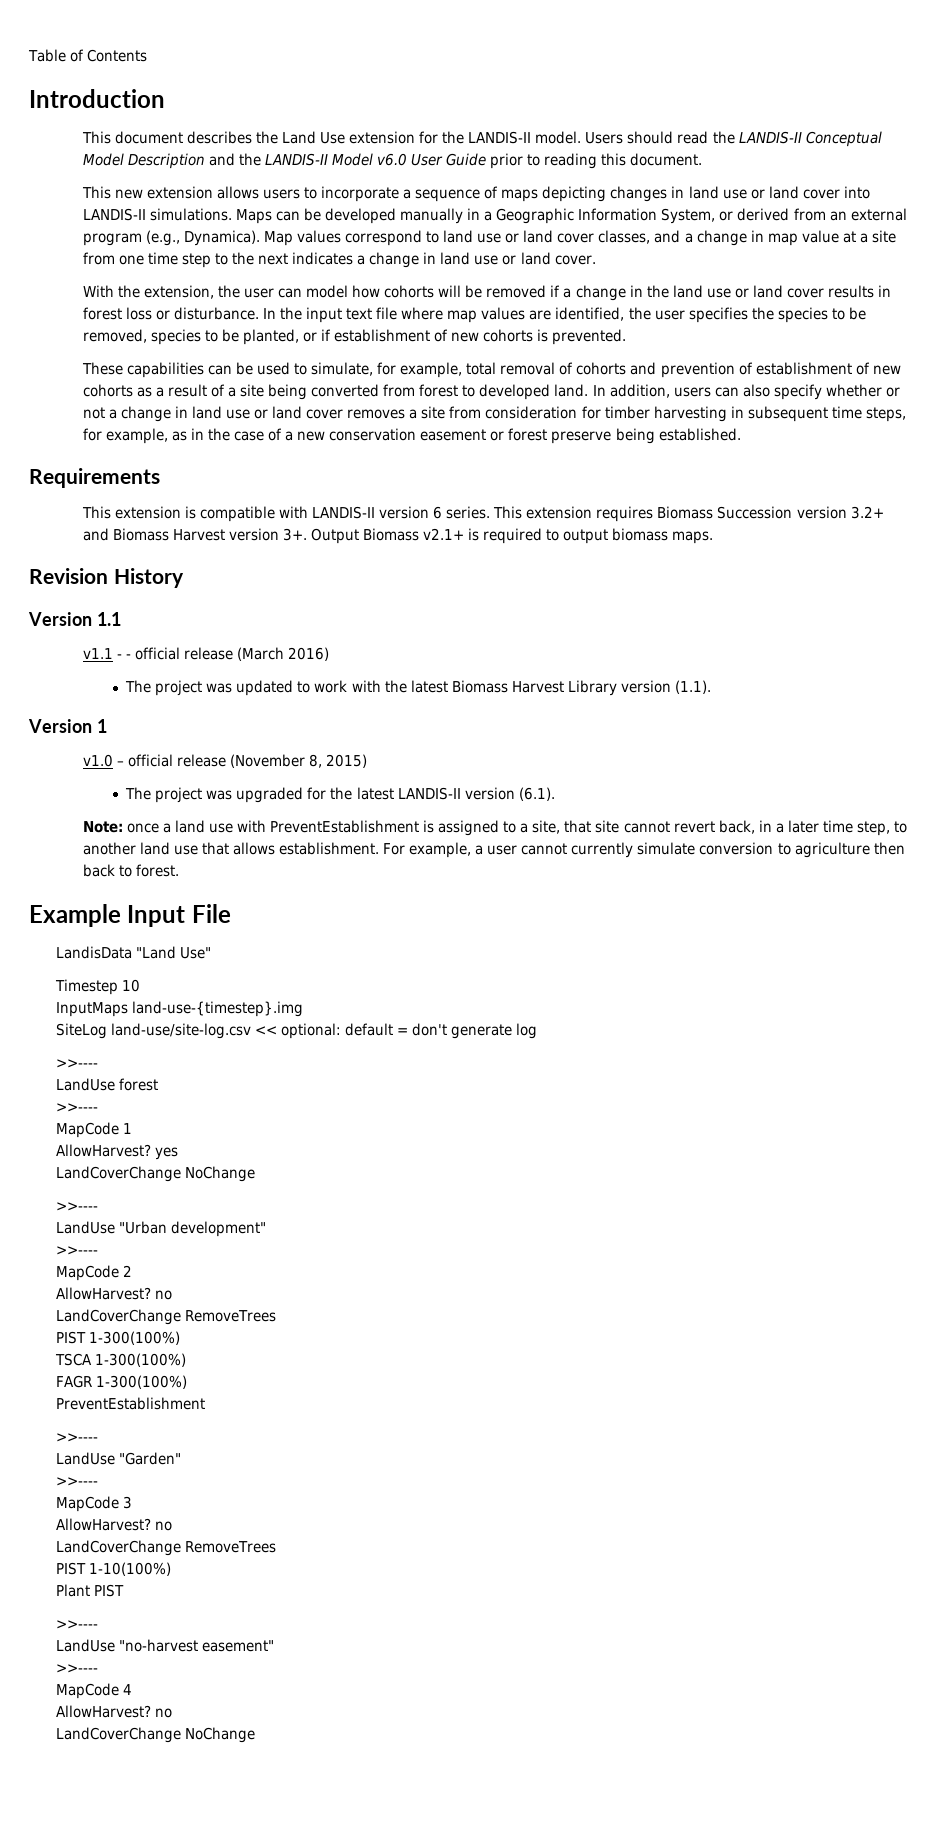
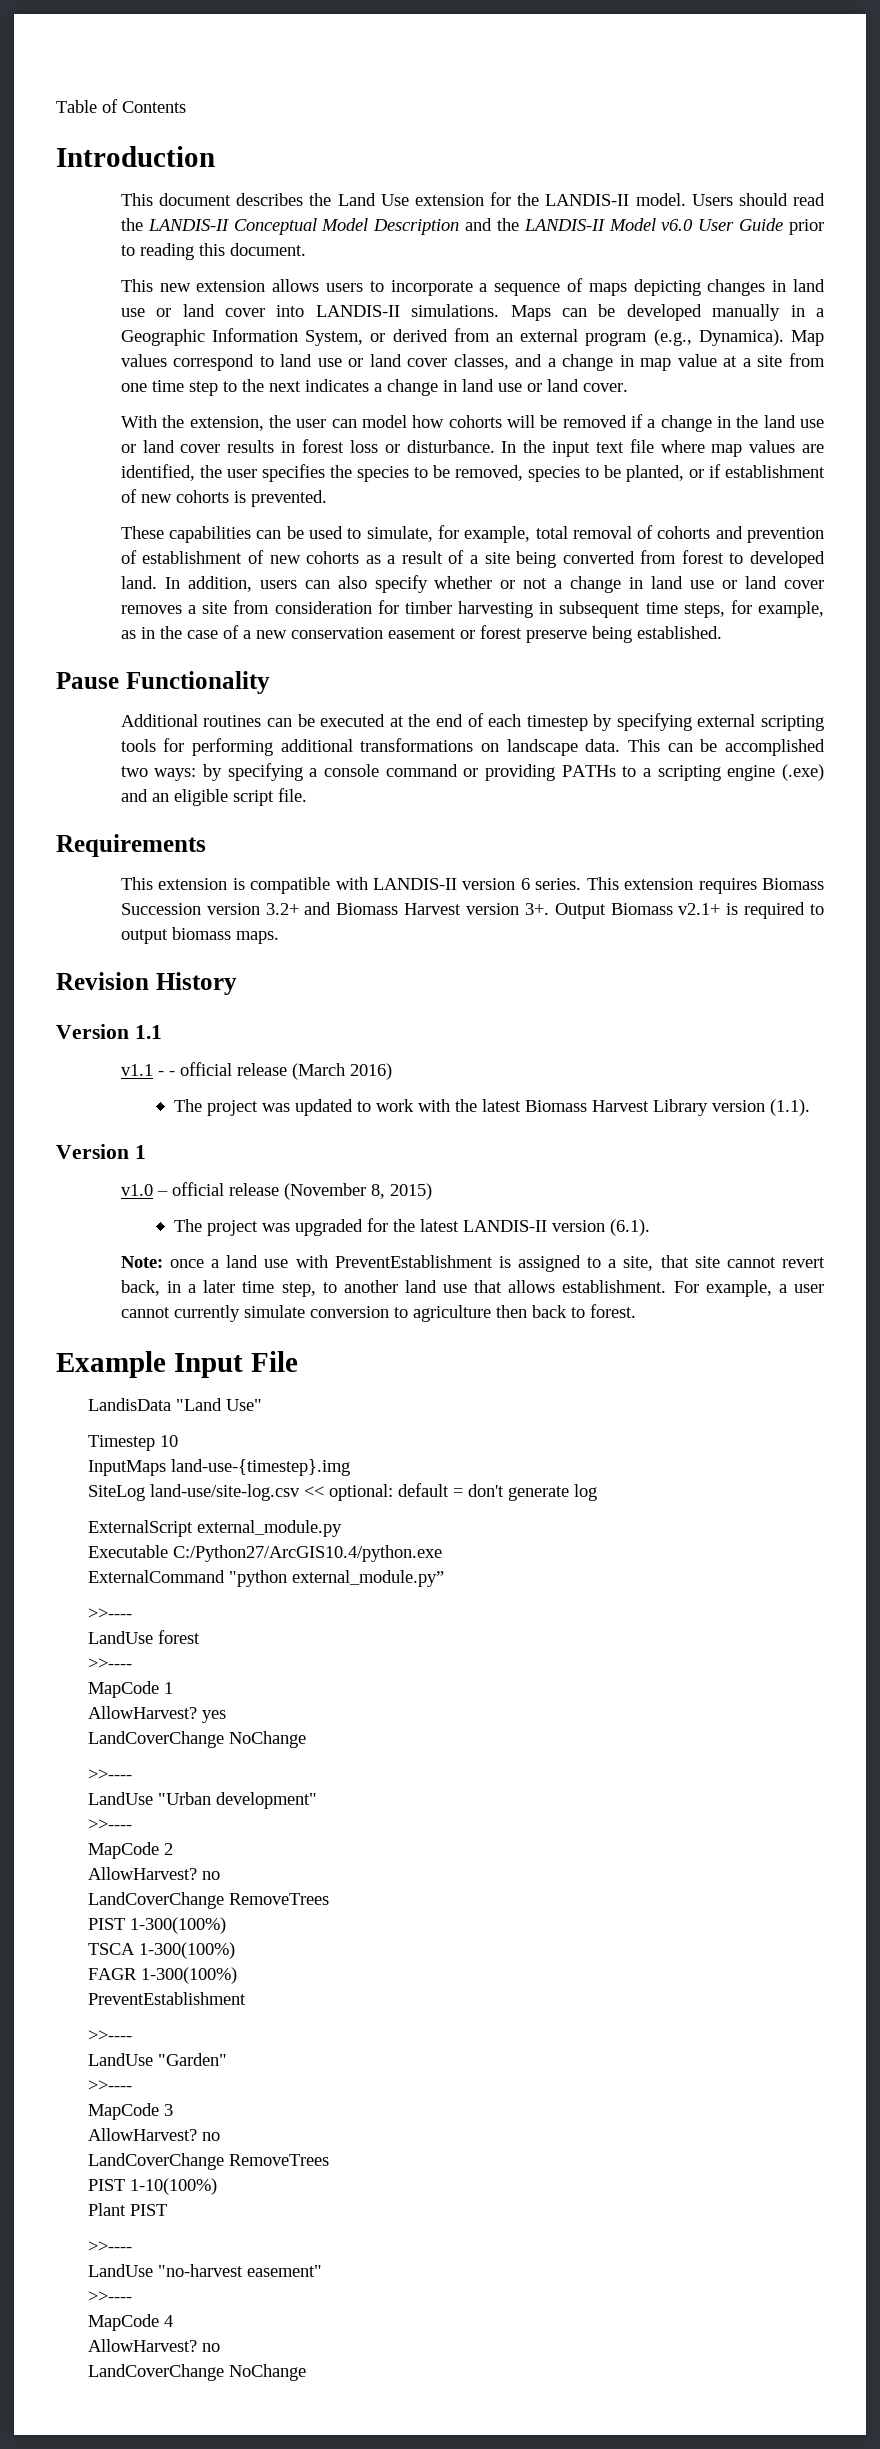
+ Pause Functionality
+ Additional routines can be executed at the end of each timestep by specifying external scripting tools for performing additional transformations on landscape data. This can be accomplished two ways: by specifying a console command or providing PATHs to a scripting engine (.exe) and an eligible script file.
+ ExternalScript external_module.py
+ Executable C:/Python27/ArcGIS10.4/python.exe
+ ExternalCommand "python external_module.py”

